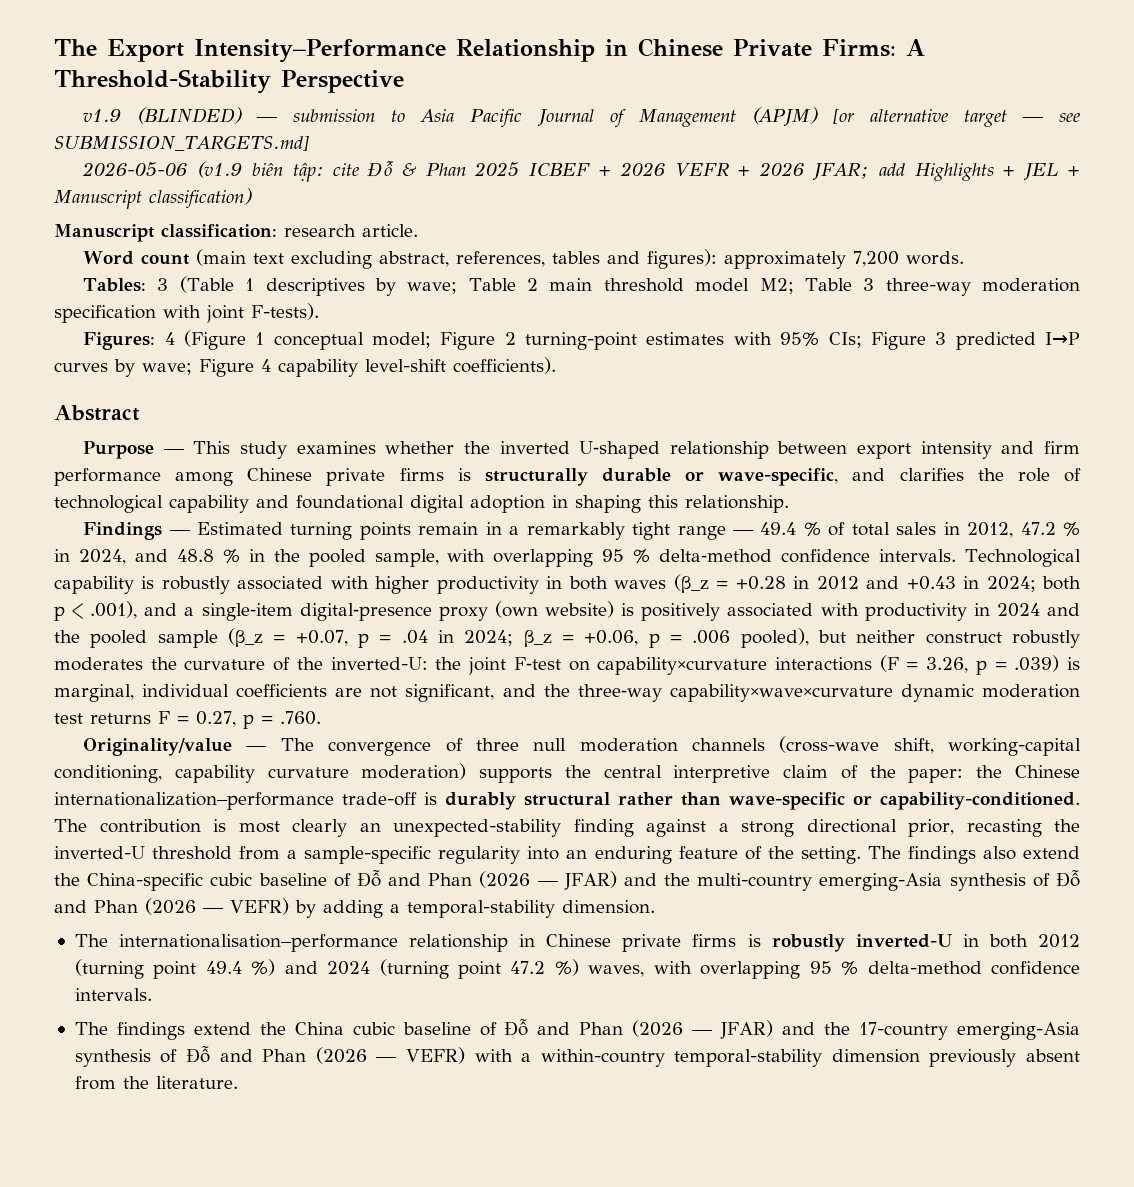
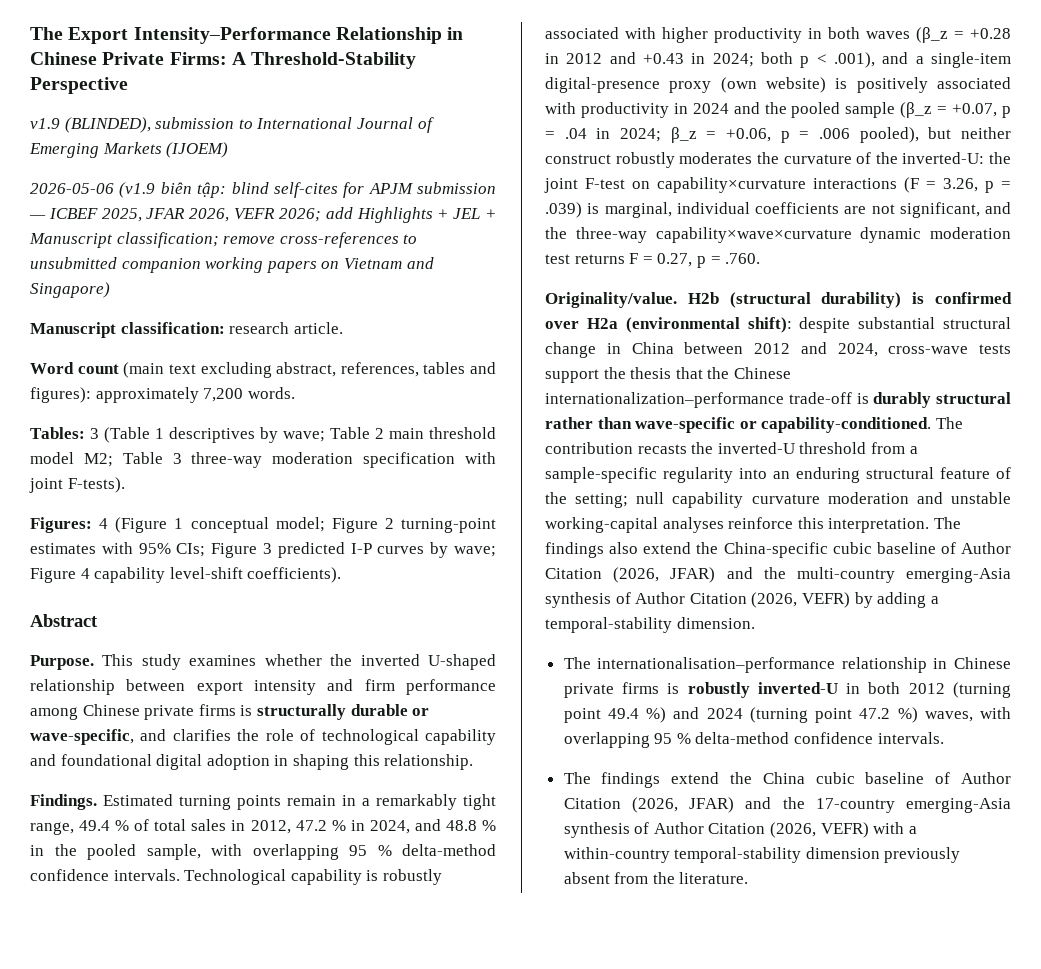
- v1.9 (BLINDED) — submission to Asia Pacific Journal of Management (APJM) [or alternative target — see SUBMISSION_TARGETS.md]
- 2026-05-06 (v1.9 biên tập: cite Đỗ & Phan 2025 ICBEF + 2026 VEFR + 2026 JFAR; add Highlights + JEL + Manuscript classification)
+ v1.9 (BLINDED), submission to International Journal of Emerging Markets (IJOEM)
+ 2026-05-06 (v1.9 biên tập: blind self-cites for APJM submission — ICBEF 2025, JFAR 2026, VEFR 2026; add Highlights + JEL + Manuscript classification; remove cross-references to unsubmitted companion working papers on Vietnam and Singapore)
- Figures: 4 (Figure 1 conceptual model; Figure 2 turning-point estimates with 95% CIs; Figure 3 predicted I→P curves by wave; Figure 4 capability level-shift coefficients).
+ Figures: 4 (Figure 1 conceptual model; Figure 2 turning-point estimates with 95% CIs; Figure 3 predicted I-P curves by wave; Figure 4 capability level-shift coefficients).
- Purpose — This study examines whether the inverted U‑shaped relationship between export intensity and firm performance among Chinese private firms is structurally durable or wave-specific, and clarifies the role of technological capability and foundational digital adoption in shaping this relationship.
+ Purpose. This study examines whether the inverted U‑shaped relationship between export intensity and firm performance among Chinese private firms is structurally durable or wave-specific, and clarifies the role of technological capability and foundational digital adoption in shaping this relationship.
- Findings — Estimated turning points remain in a remarkably tight range — 49.4 % of total sales in 2012, 47.2 % in 2024, and 48.8 % in the pooled sample, with overlapping 95 % delta‑method confidence intervals.
+ Findings. Estimated turning points remain in a remarkably tight range, 49.4 % of total sales in 2012, 47.2 % in 2024, and 48.8 % in the pooled sample, with overlapping 95 % delta‑method confidence intervals.
- Originality/value — The convergence of three null moderation channels (cross-wave shift, working-capital conditioning, capability curvature moderation) supports the central interpretive claim of the paper: the Chinese internationalization–performance trade-off is durably structural rather than wave-specific or capability-conditioned.
+ Originality/value. H2b (structural durability) is confirmed over H2a (environmental shift): despite substantial structural change in China between 2012 and 2024, cross-wave tests support the thesis that the Chinese internationalization–performance trade-off is durably structural rather than wave-specific or capability-conditioned.
- The contribution is most clearly an unexpected-stability finding against a strong directional prior, recasting the inverted-U threshold from a sample-specific regularity into an enduring feature of the setting.
+ The contribution recasts the inverted-U threshold from a sample-specific regularity into an enduring structural feature of the setting; null capability curvature moderation and unstable working-capital analyses reinforce this interpretation.
- The findings also extend the China-specific cubic baseline of Đỗ and Phan (2026 — JFAR) and the multi-country emerging-Asia synthesis of Đỗ and Phan (2026 — VEFR) by adding a temporal-stability dimension.
+ The findings also extend the China-specific cubic baseline of Author Citation (2026, JFAR) and the multi-country emerging-Asia synthesis of Author Citation (2026, VEFR) by adding a temporal-stability dimension.
- The findings extend the China cubic baseline of Đỗ and Phan (2026 — JFAR) and the 17-country emerging-Asia synthesis of Đỗ and Phan (2026 — VEFR) with a within-country temporal-stability dimension previously absent from the literature.
+ The findings extend the China cubic baseline of Author Citation (2026, JFAR) and the 17-country emerging-Asia synthesis of Author Citation (2026, VEFR) with a within-country temporal-stability dimension previously absent from the literature.

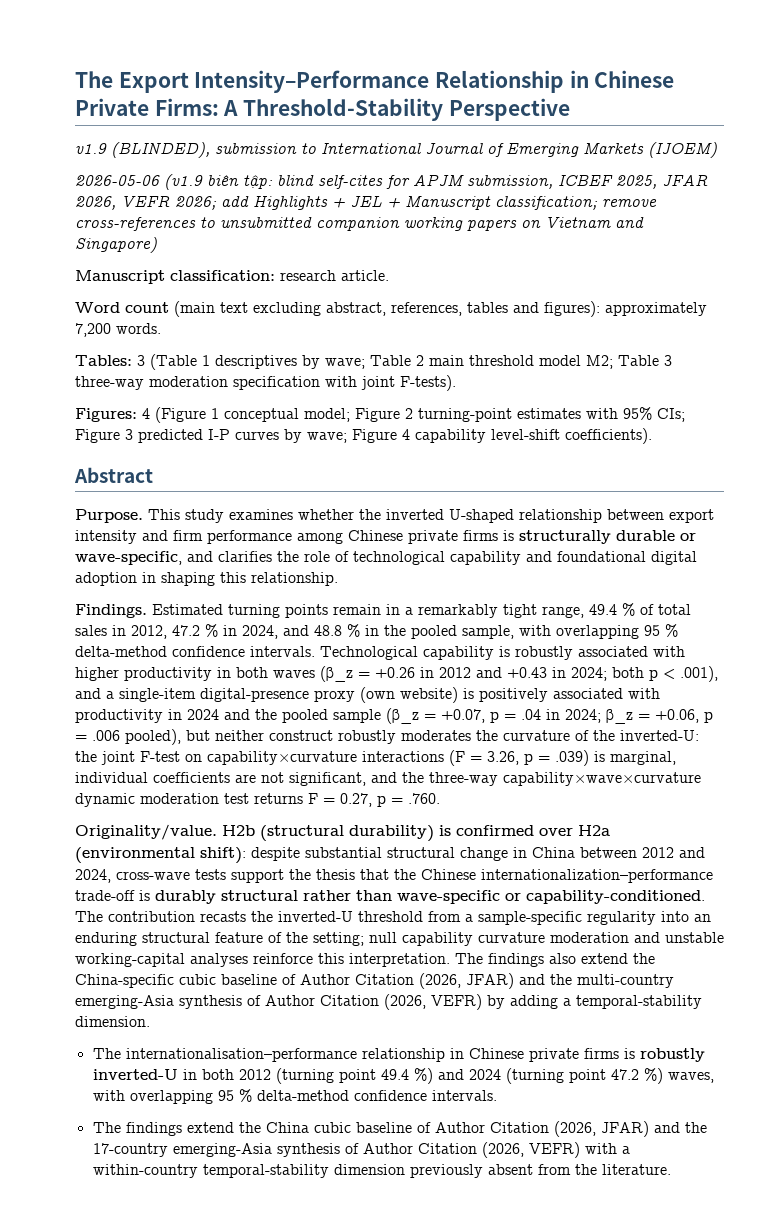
- 2026-05-06 (v1.9 biên tập: blind self-cites for APJM submission — ICBEF 2025, JFAR 2026, VEFR 2026; add Highlights + JEL + Manuscript classification; remove cross-references to unsubmitted companion working papers on Vietnam and Singapore)
+ 2026-05-06 (v1.9 biên tập: blind self-cites for APJM submission, ICBEF 2025, JFAR 2026, VEFR 2026; add Highlights + JEL + Manuscript classification; remove cross-references to unsubmitted companion working papers on Vietnam and Singapore)
- Technological capability is robustly associated with higher productivity in both waves (β_z = +0.28 in 2012 and +0.43 in 2024;
+ Technological capability is robustly associated with higher productivity in both waves (β_z = +0.26 in 2012 and +0.43 in 2024;

